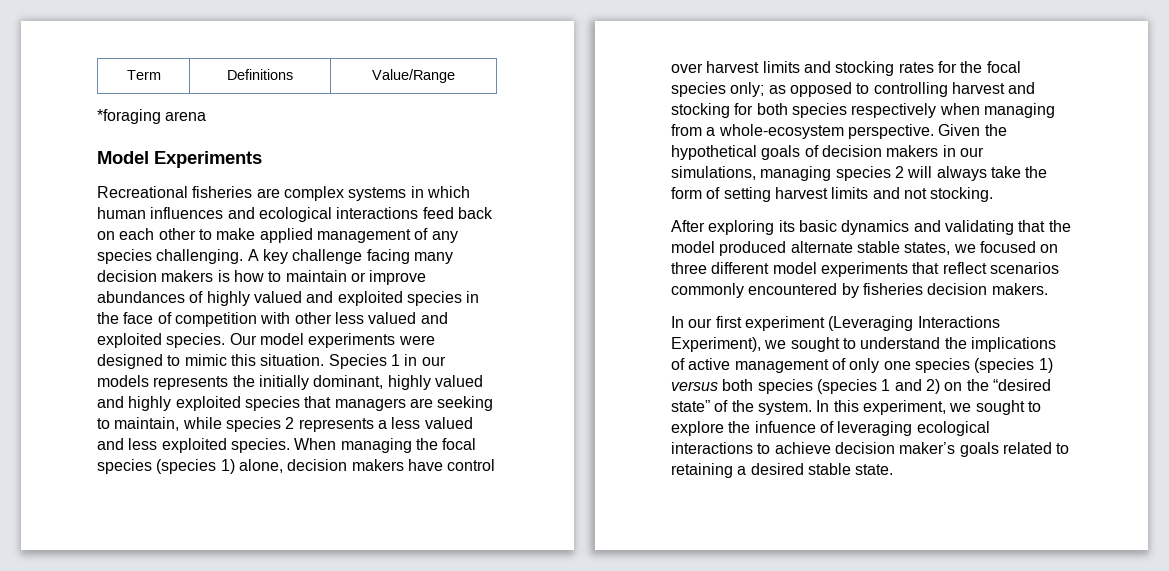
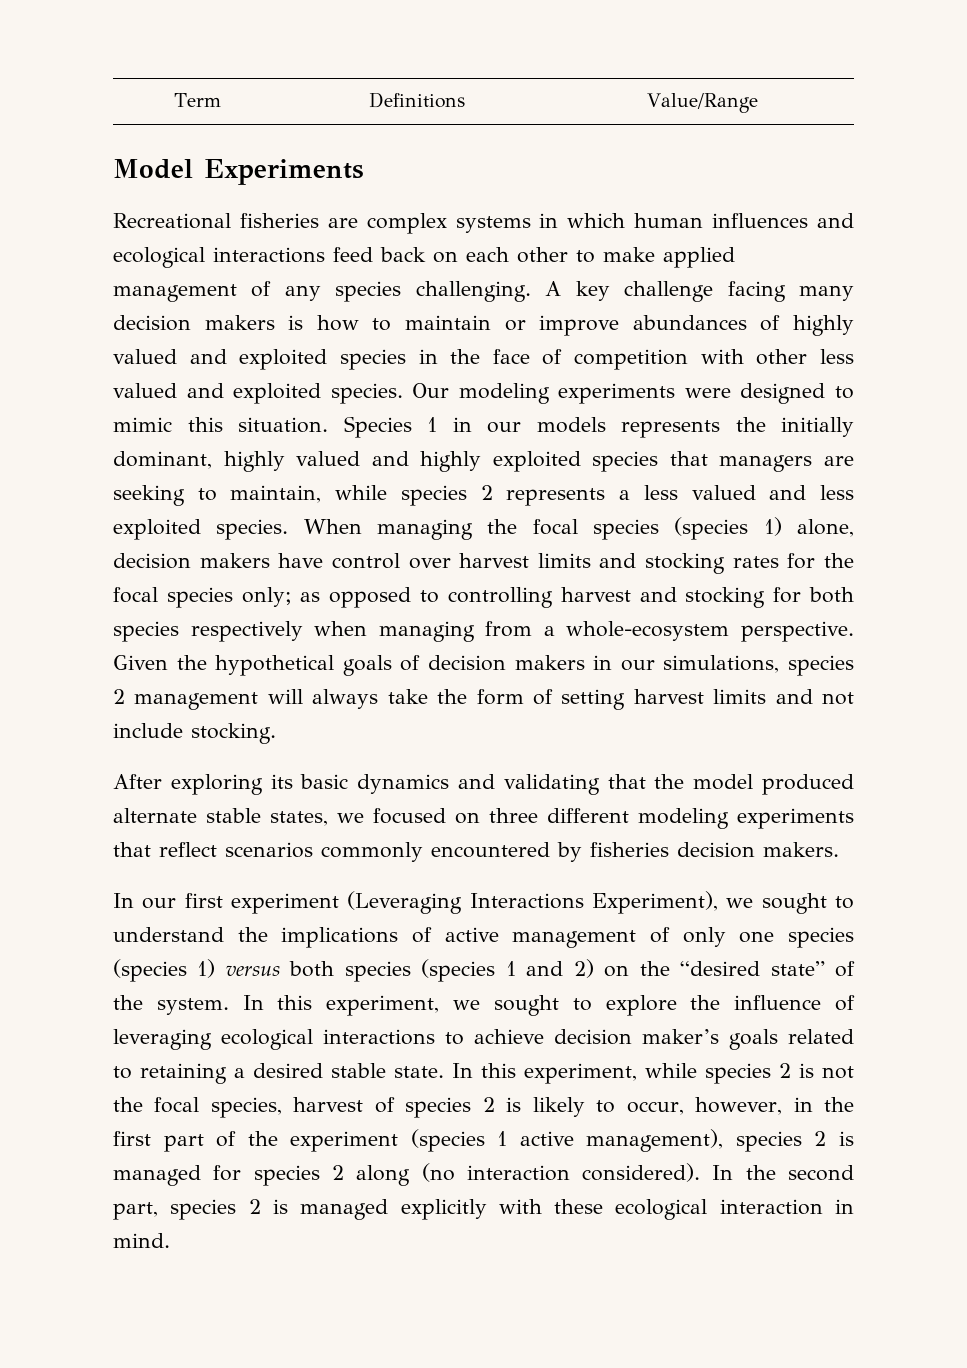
- *foraging arena
- Our model experiments were designed to mimic this situation.
+ Our modeling experiments were designed to mimic this situation.
- Given the hypothetical goals of decision makers in our simulations, managing species 2 will always take the form of setting harvest limits and not stocking.
+ Given the hypothetical goals of decision makers in our simulations, species 2 management will always take the form of setting harvest limits and not include stocking.
- After exploring its basic dynamics and validating that the model produced alternate stable states, we focused on three different model experiments that reflect scenarios commonly encountered by fisheries decision makers.
+ After exploring its basic dynamics and validating that the model produced alternate stable states, we focused on three different modeling experiments that reflect scenarios commonly encountered by fisheries decision makers.
- In this experiment, we sought to explore the infuence of leveraging ecological interactions to achieve decision maker’s goals related to retaining a desired stable state.
+ In this experiment, we sought to explore the influence of leveraging ecological interactions to achieve decision maker’s goals related to retaining a desired stable state.
+ In this experiment, while species 2 is not the focal species, harvest of species 2 is likely to occur, however, in the first part of the experiment (species 1 active management), species 2 is managed for species 2 along (no interaction considered). In the second part, species 2 is managed explicitly with these ecological interaction in mind.

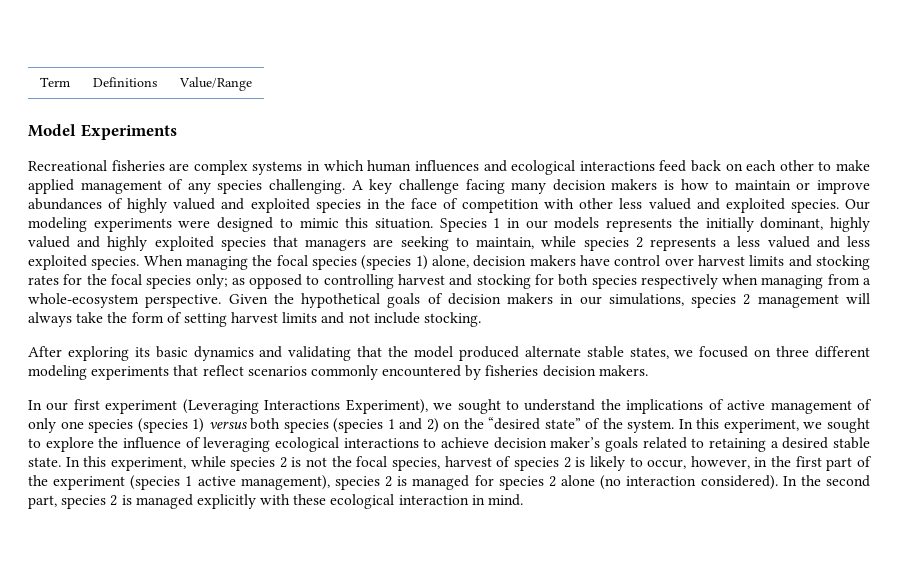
- In this experiment, while species 2 is not the focal species, harvest of species 2 is likely to occur, however, in the first part of the experiment (species 1 active management), species 2 is managed for species 2 along (no interaction considered).
+ In this experiment, while species 2 is not the focal species, harvest of species 2 is likely to occur, however, in the first part of the experiment (species 1 active management), species 2 is managed for species 2 alone (no interaction considered).

